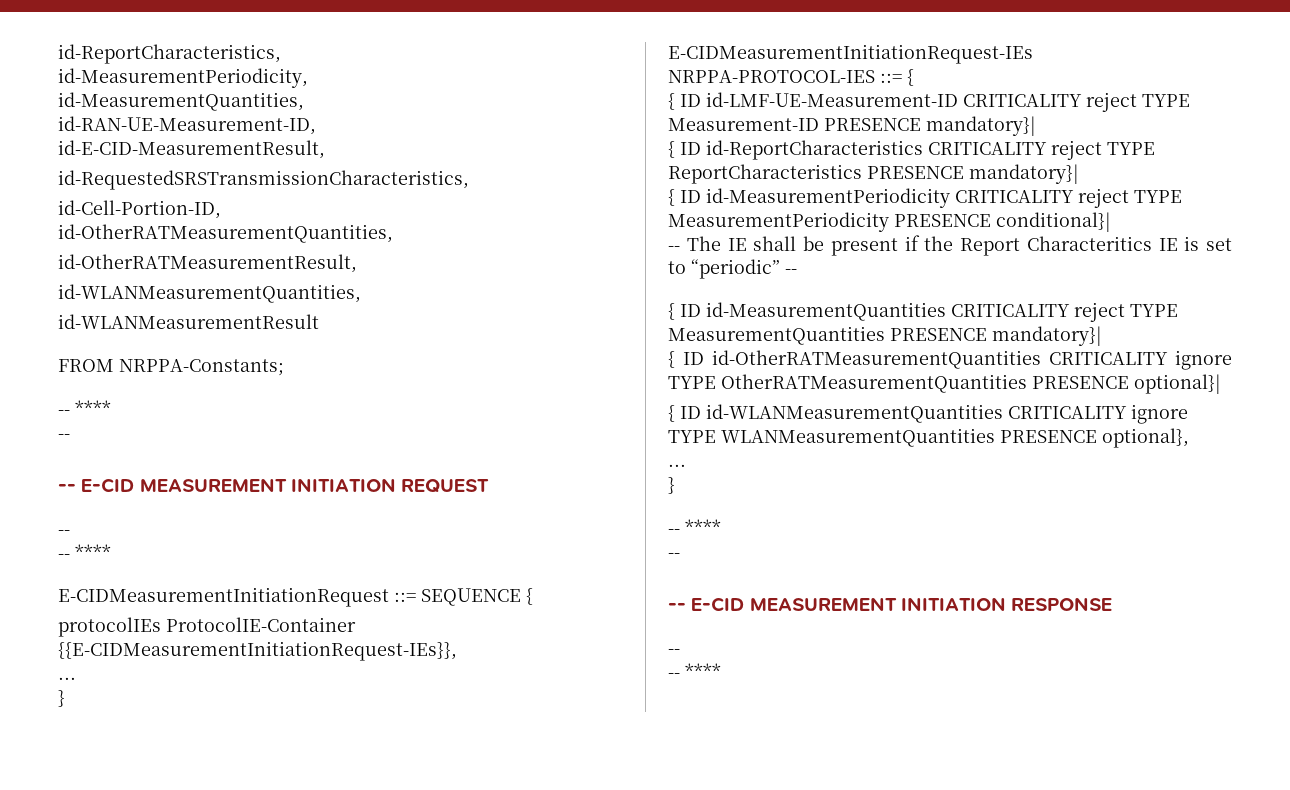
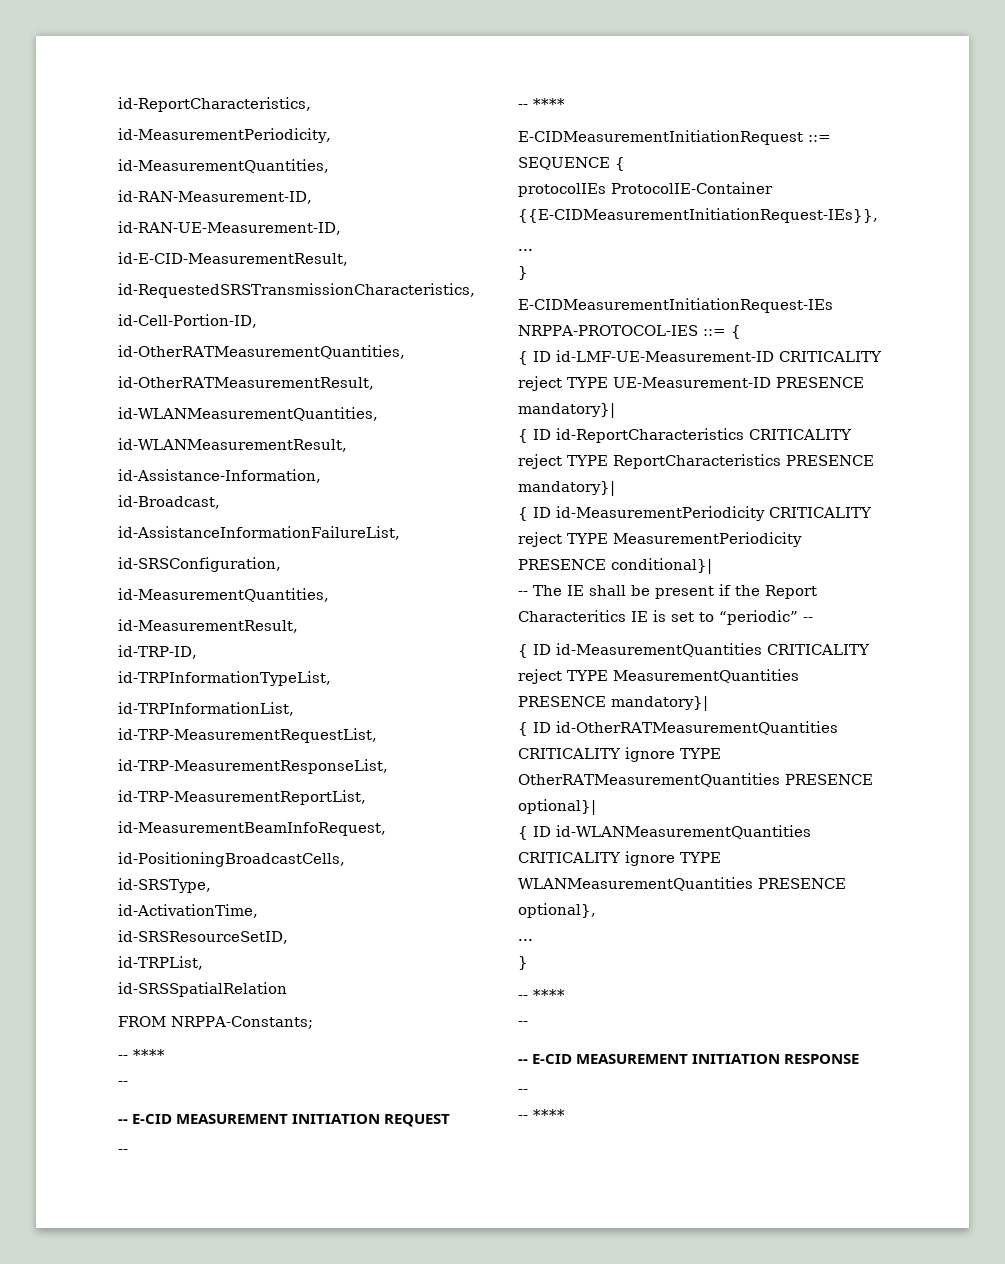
+ id-RAN-Measurement-ID,
- id-WLANMeasurementResult
+ id-WLANMeasurementResult,
+ id-Assistance-Information,
+ id-Broadcast,
+ id-AssistanceInformationFailureList,
+ id-SRSConfiguration,
+ id-MeasurementQuantities,
+ id-MeasurementResult,
+ id-TRP-ID,
+ id-TRPInformationTypeList,
+ id-TRPInformationList, id-TRP-MeasurementRequestList,
+ id-TRP-MeasurementResponseList,
+ id-TRP-MeasurementReportList,
+ id-MeasurementBeamInfoRequest,
+ id-PositioningBroadcastCells,
+ id-SRSType,
+ id-ActivationTime,
+ id-SRSResourceSetID,
+ id-TRPList,
+ id-SRSSpatialRelation
- { ID id-LMF-UE-Measurement-ID CRITICALITY reject TYPE Measurement-ID PRESENCE mandatory}|
+ { ID id-LMF-UE-Measurement-ID CRITICALITY reject TYPE UE-Measurement-ID PRESENCE mandatory}|

